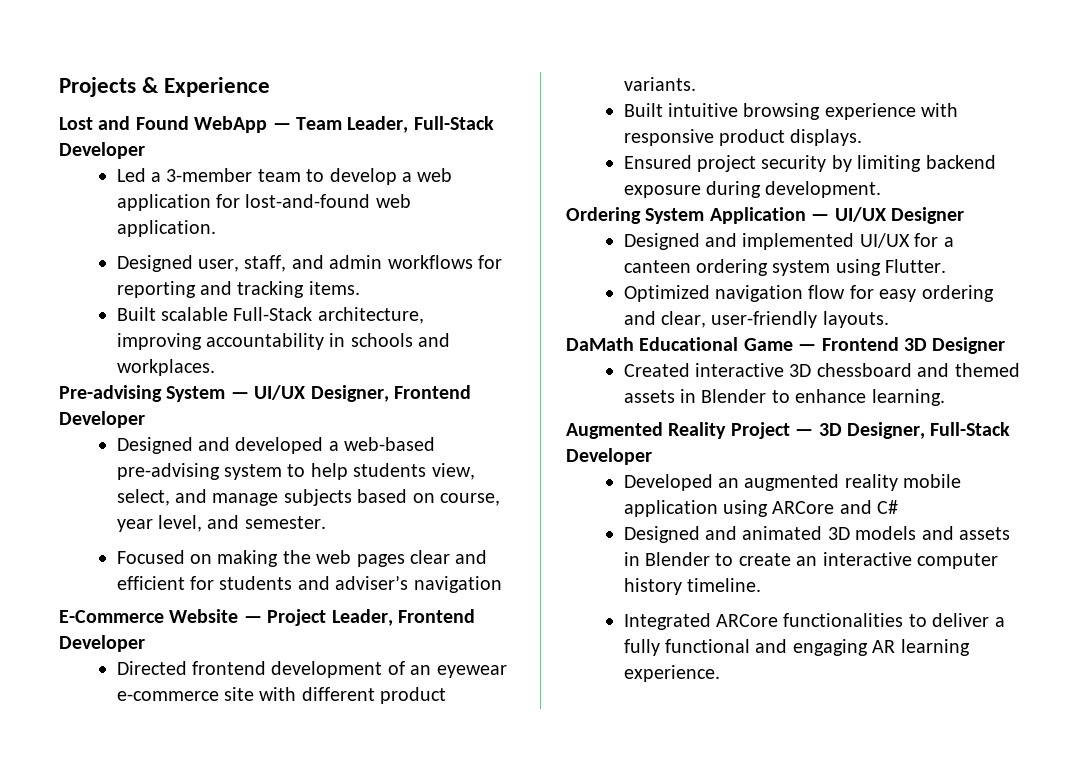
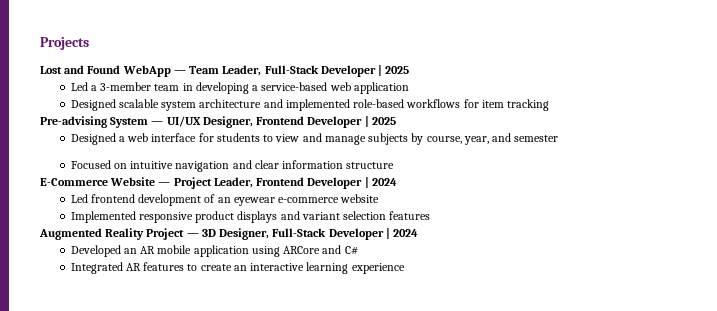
- Projects & Experience
+ Projects
- Lost and Found WebApp — Team Leader, Full-Stack Developer
+ Lost and Found WebApp — Team Leader, Full-Stack Developer | 2025
- Led a 3-member team to develop a web application for lost-and-found web application.
- Designed user, staff, and admin workflows for reporting and tracking items.
- Built scalable Full-Stack architecture, improving accountability in schools and workplaces.
+ Led a 3-member team in developing a service-based web application
+ Designed scalable system architecture and implemented role-based workflows for item tracking
- Pre-advising System — UI/UX Designer, Frontend Developer
- Designed and developed a web-based pre-advising system to help students view, select, and manage subjects based on course, year level, and semester.
- Focused on making the web pages clear and efficient for students and adviser’s navigation
+ Pre-advising System — UI/UX Designer, Frontend Developer | 2025
+ Designed a web interface for students to view and manage subjects by course, year, and semester
+ Focused on intuitive navigation and clear information structure
- E-Commerce Website — Project Leader, Frontend Developer
- Directed frontend development of an eyewear e-commerce site with different product variants.
- Built intuitive browsing experience with responsive product displays.
- Ensured project security by limiting backend exposure during development.
- Ordering System Application — UI/UX Designer
- Designed and implemented UI/UX for a canteen ordering system using Flutter.
- Optimized navigation flow for easy ordering and clear, user-friendly layouts.
- DaMath Educational Game — Frontend 3D Designer
- Created interactive 3D chessboard and themed assets in Blender to enhance learning.
+ E-Commerce Website — Project Leader, Frontend Developer | 2024
+ Led frontend development of an eyewear e-commerce website
+ Implemented responsive product displays and variant selection features
- Augmented Reality Project — 3D Designer, Full-Stack Developer
+ Augmented Reality Project — 3D Designer, Full-Stack Developer | 2024
- Developed an augmented reality mobile application using ARCore and C#
+ Developed an AR mobile application using ARCore and C#
- Designed and animated 3D models and assets in Blender to create an interactive computer history timeline.
- Integrated ARCore functionalities to deliver a fully functional and engaging AR learning experience.
+ Integrated AR features to create an interactive learning experience

